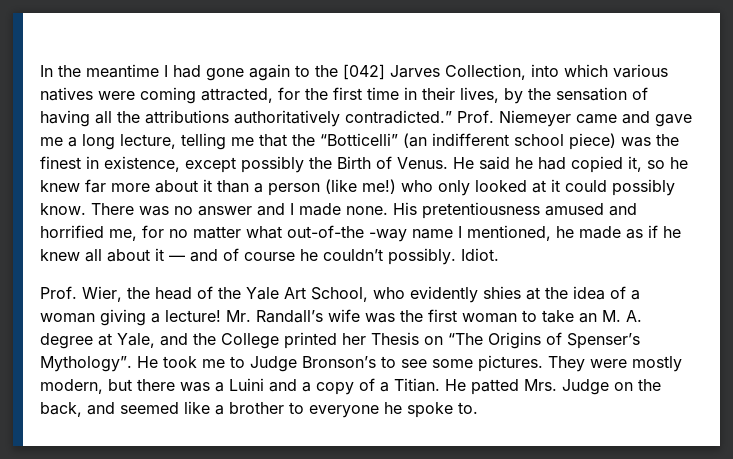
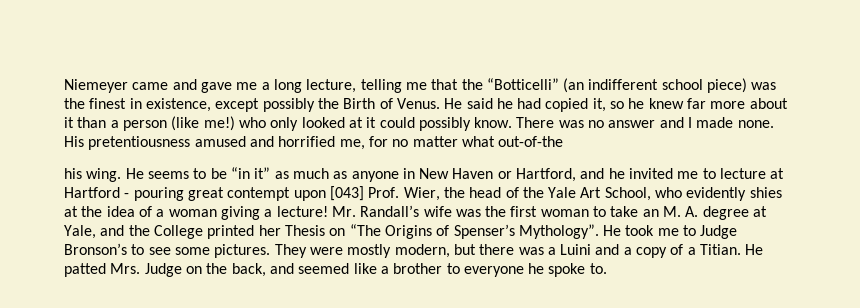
- In the meantime I had gone again to the [042] Jarves Collection, into which various natives were coming attracted, for the first time in their lives, by the sensation of having all the attributions authoritatively contradicted.” Prof. Niemeyer came and gave me a long lecture, telling me that the “Botticelli” (an indifferent school piece) was the finest in existence, except possibly the Birth of Venus.
+ Niemeyer came and gave me a long lecture, telling me that the “Botticelli” (an indifferent school piece) was the finest in existence, except possibly the Birth of Venus.
- His pretentiousness amused and horrified me, for no matter what out-of-the -way name I mentioned, he made as if he knew all about it — and of course he couldn’t possibly. Idiot.
- Prof. Wier, the head of the Yale Art School, who evidently shies at the idea of a woman giving a lecture!
+ His pretentiousness amused and horrified me, for no matter what out-of-the
+ his wing. He seems to be “in it” as much as anyone in New Haven or Hartford, and he invited me to lecture at Hartford - pouring great contempt upon [043] Prof. Wier, the head of the Yale Art School, who evidently shies at the idea of a woman giving a lecture!

